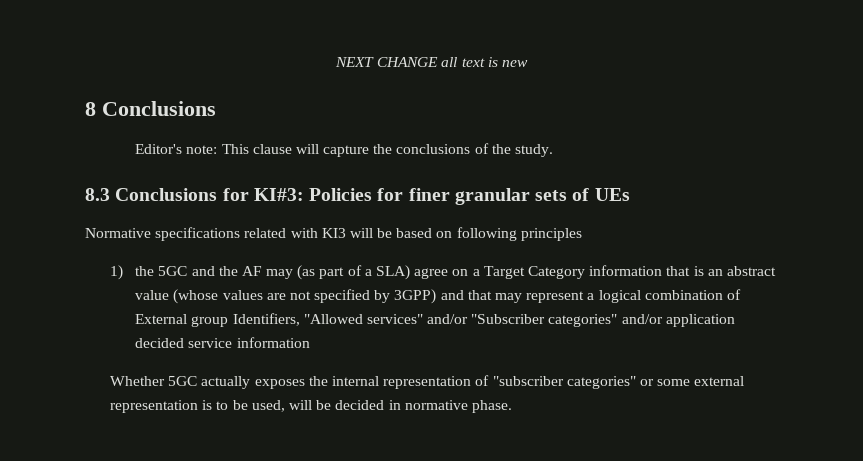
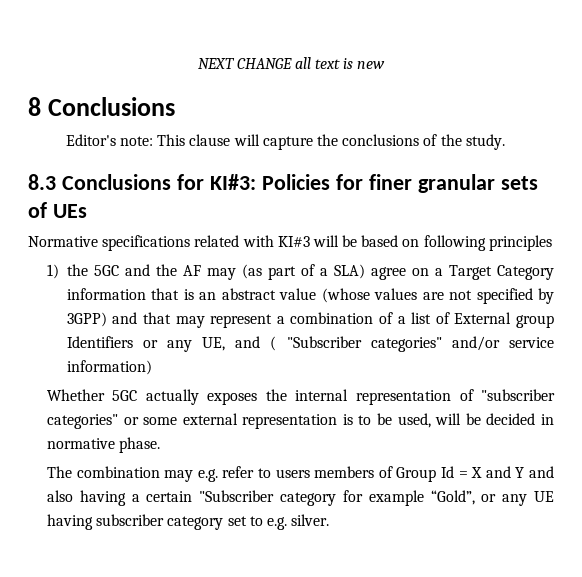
- Normative specifications related with KI3 will be based on following principles
+ Normative specifications related with KI#3 will be based on following principles
- 1) the 5GC and the AF may (as part of a SLA) agree on a Target Category information that is an abstract value (whose values are not specified by 3GPP) and that may represent a logical combination of External group Identifiers, "Allowed services" and/or "Subscriber categories" and/or application decided service information
+ 1) the 5GC and the AF may (as part of a SLA) agree on a Target Category information that is an abstract value (whose values are not specified by 3GPP) and that may represent a combination of a list of External group Identifiers or any UE, and ( "Subscriber categories" and/or service information)
+ The combination may e.g. refer to users members of Group Id = X and Y and also having a certain "Subscriber category for example “Gold”, or any UE having subscriber category set to e.g. silver.

